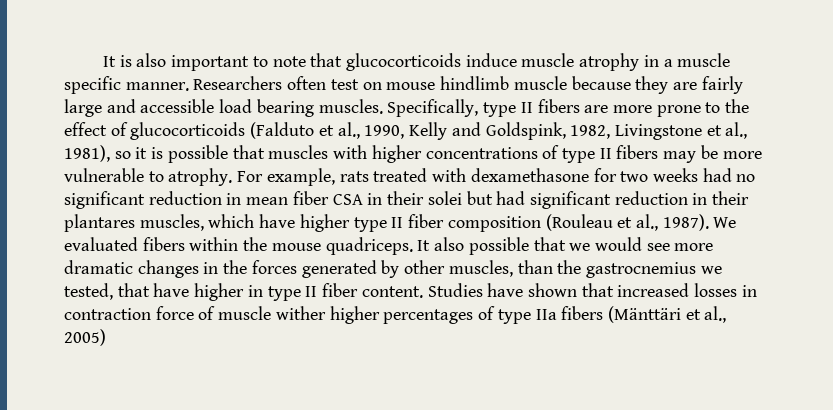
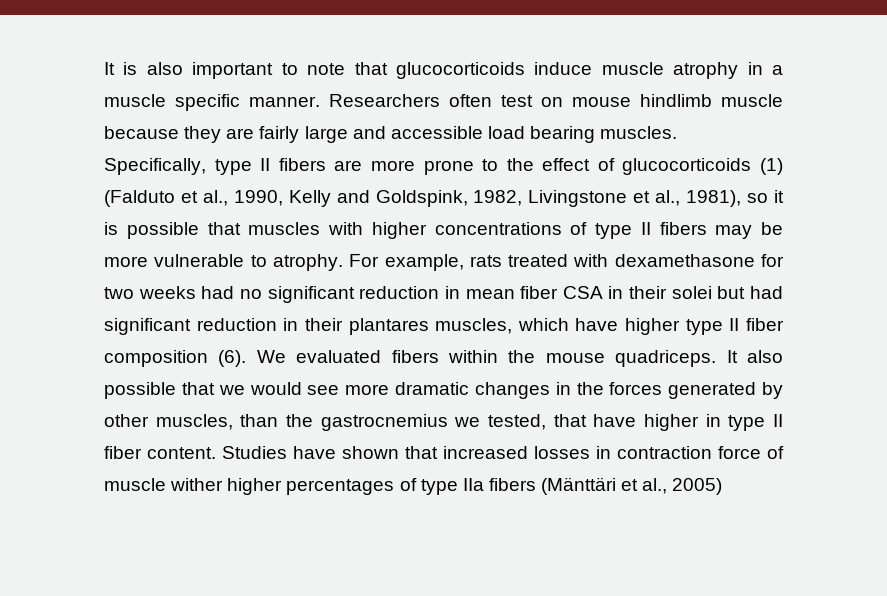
- Specifically, type II fibers are more prone to the effect of glucocorticoids (Falduto et al., 1990, Kelly and Goldspink, 1982, Livingstone et al., 1981), so it is possible that muscles with higher concentrations of type II fibers may be more vulnerable to atrophy.
+ Specifically, type II fibers are more prone to the effect of glucocorticoids (1) (Falduto et al., 1990, Kelly and Goldspink, 1982, Livingstone et al., 1981), so it is possible that muscles with higher concentrations of type II fibers may be more vulnerable to atrophy.
- For example, rats treated with dexamethasone for two weeks had no significant reduction in mean fiber CSA in their solei but had significant reduction in their plantares muscles, which have higher type II fiber composition (Rouleau et al., 1987).
+ For example, rats treated with dexamethasone for two weeks had no significant reduction in mean fiber CSA in their solei but had significant reduction in their plantares muscles, which have higher type II fiber composition (6).

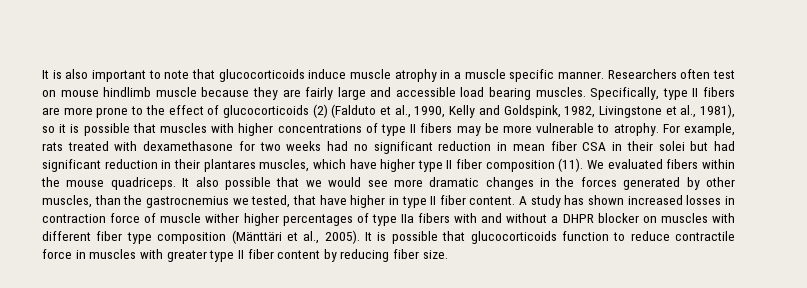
- Specifically, type II fibers are more prone to the effect of glucocorticoids (1) (Falduto et al., 1990, Kelly and Goldspink, 1982, Livingstone et al., 1981), so it is possible that muscles with higher concentrations of type II fibers may be more vulnerable to atrophy.
+ Specifically, type II fibers are more prone to the effect of glucocorticoids (2) (Falduto et al., 1990, Kelly and Goldspink, 1982, Livingstone et al., 1981), so it is possible that muscles with higher concentrations of type II fibers may be more vulnerable to atrophy.
- For example, rats treated with dexamethasone for two weeks had no significant reduction in mean fiber CSA in their solei but had significant reduction in their plantares muscles, which have higher type II fiber composition (6).
+ For example, rats treated with dexamethasone for two weeks had no significant reduction in mean fiber CSA in their solei but had significant reduction in their plantares muscles, which have higher type II fiber composition (11).
- Studies have shown that increased losses in contraction force of muscle wither higher percentages of type IIa fibers (Mänttäri et al., 2005)
+ A study has shown increased losses in contraction force of muscle wither higher percentages of type IIa fibers with and without a DHPR blocker on muscles with different fiber type composition (Mänttäri et al., 2005). It is possible that glucocorticoids function to reduce contractile force in muscles with greater type II fiber content by reducing fiber size.

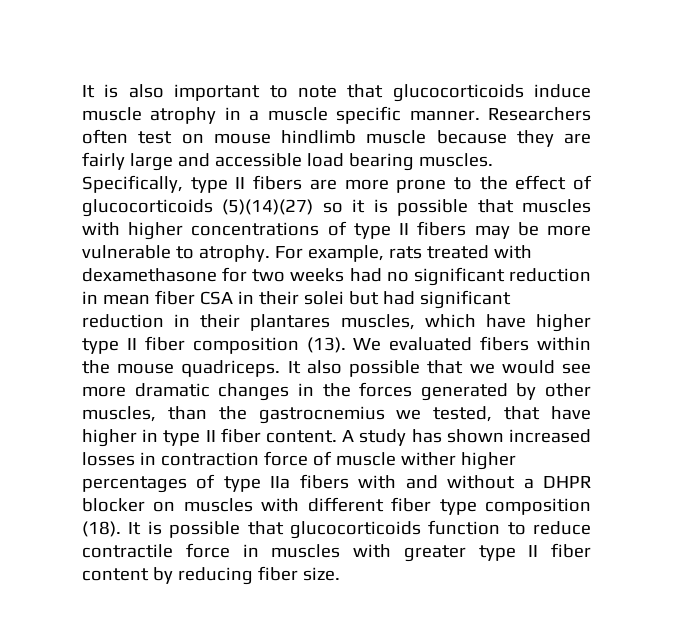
- Specifically, type II fibers are more prone to the effect of glucocorticoids (2) (Falduto et al., 1990, Kelly and Goldspink, 1982, Livingstone et al., 1981), so it is possible that muscles with higher concentrations of type II fibers may be more vulnerable to atrophy.
+ Specifically, type II fibers are more prone to the effect of glucocorticoids (5)(14)(27) so it is possible that muscles with higher concentrations of type II fibers may be more vulnerable to atrophy.
- For example, rats treated with dexamethasone for two weeks had no significant reduction in mean fiber CSA in their solei but had significant reduction in their plantares muscles, which have higher type II fiber composition (11).
+ For example, rats treated with dexamethasone for two weeks had no significant reduction in mean fiber CSA in their solei but had significant reduction in their plantares muscles, which have higher type II fiber composition (13).
- A study has shown increased losses in contraction force of muscle wither higher percentages of type IIa fibers with and without a DHPR blocker on muscles with different fiber type composition (Mänttäri et al., 2005).
+ A study has shown increased losses in contraction force of muscle wither higher percentages of type IIa fibers with and without a DHPR blocker on muscles with different fiber type composition (18).

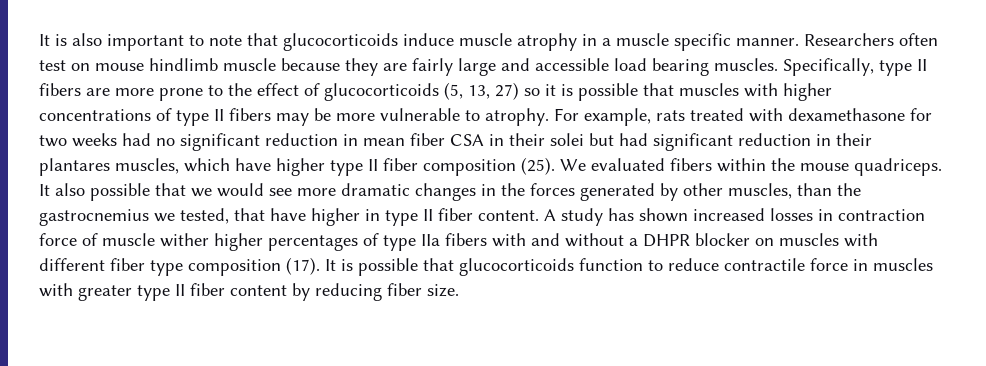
- Specifically, type II fibers are more prone to the effect of glucocorticoids (5)(14)(27) so it is possible that muscles with higher concentrations of type II fibers may be more vulnerable to atrophy.
+ Specifically, type II fibers are more prone to the effect of glucocorticoids (5, 13, 27) so it is possible that muscles with higher concentrations of type II fibers may be more vulnerable to atrophy.
- For example, rats treated with dexamethasone for two weeks had no significant reduction in mean fiber CSA in their solei but had significant reduction in their plantares muscles, which have higher type II fiber composition (13).
+ For example, rats treated with dexamethasone for two weeks had no significant reduction in mean fiber CSA in their solei but had significant reduction in their plantares muscles, which have higher type II fiber composition (25).
- A study has shown increased losses in contraction force of muscle wither higher percentages of type IIa fibers with and without a DHPR blocker on muscles with different fiber type composition (18).
+ A study has shown increased losses in contraction force of muscle wither higher percentages of type IIa fibers with and without a DHPR blocker on muscles with different fiber type composition (17).

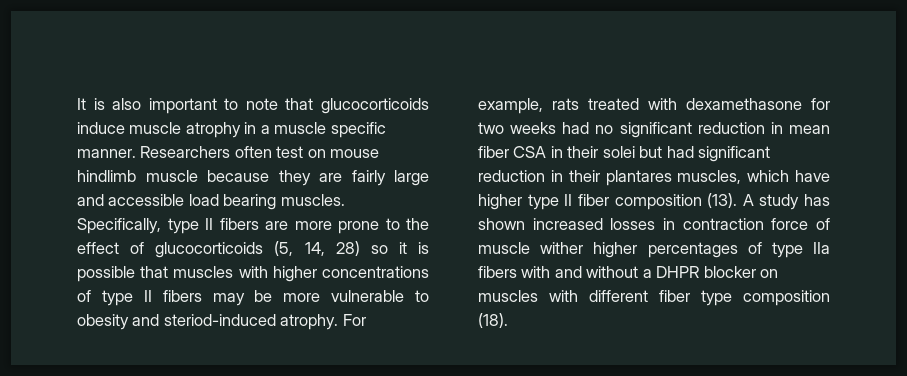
- Specifically, type II fibers are more prone to the effect of glucocorticoids (5, 13, 27) so it is possible that muscles with higher concentrations of type II fibers may be more vulnerable to atrophy.
+ Specifically, type II fibers are more prone to the effect of glucocorticoids (5, 14, 28) so it is possible that muscles with higher concentrations of type II fibers may be more vulnerable to obesity and steriod-induced atrophy.
- For example, rats treated with dexamethasone for two weeks had no significant reduction in mean fiber CSA in their solei but had significant reduction in their plantares muscles, which have higher type II fiber composition (25). We evaluated fibers within the mouse quadriceps. It also possible that we would see more dramatic changes in the forces generated by other muscles, than the gastrocnemius we tested, that have higher in type II fiber content.
+ For example, rats treated with dexamethasone for two weeks had no significant reduction in mean fiber CSA in their solei but had significant reduction in their plantares muscles, which have higher type II fiber composition (13).
- A study has shown increased losses in contraction force of muscle wither higher percentages of type IIa fibers with and without a DHPR blocker on muscles with different fiber type composition (17). It is possible that glucocorticoids function to reduce contractile force in muscles with greater type II fiber content by reducing fiber size.
+ A study has shown increased losses in contraction force of muscle wither higher percentages of type IIa fibers with and without a DHPR blocker on muscles with different fiber type composition (18).

